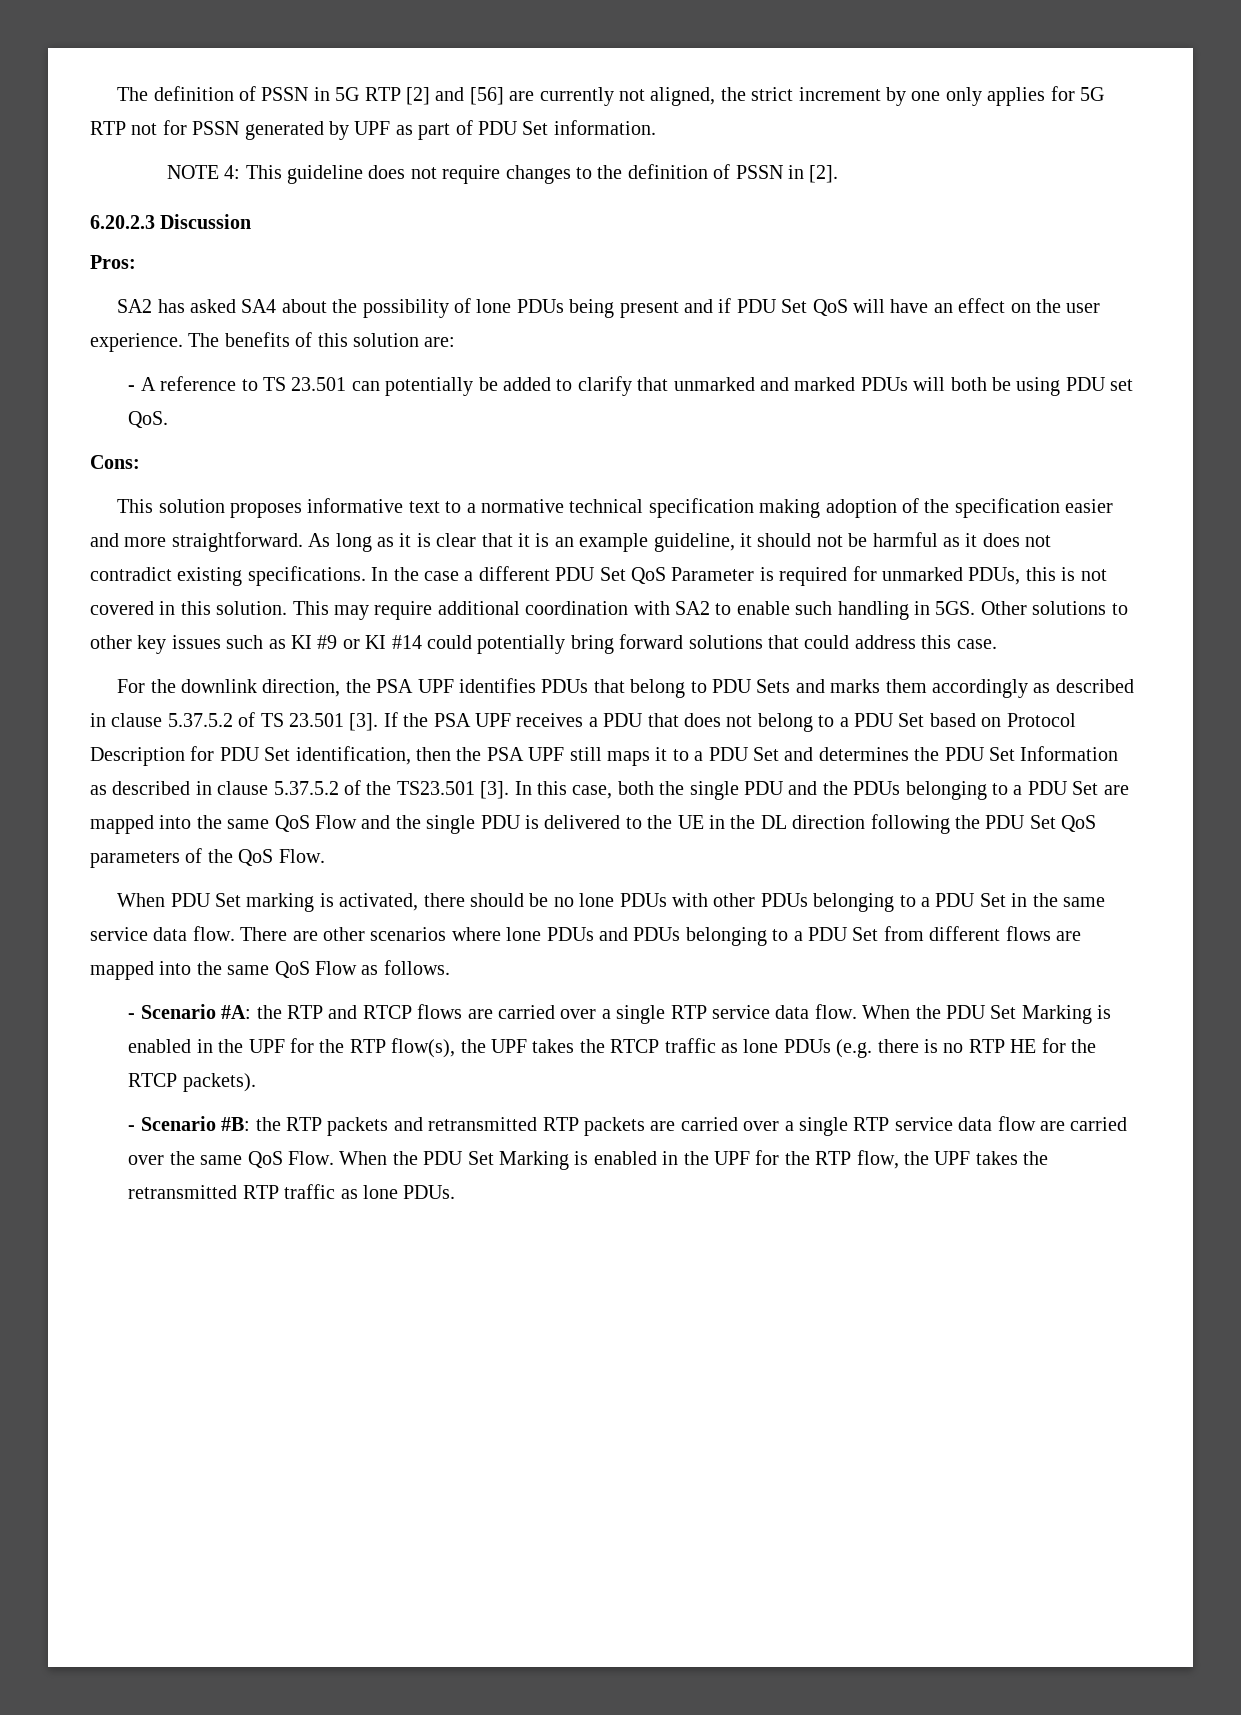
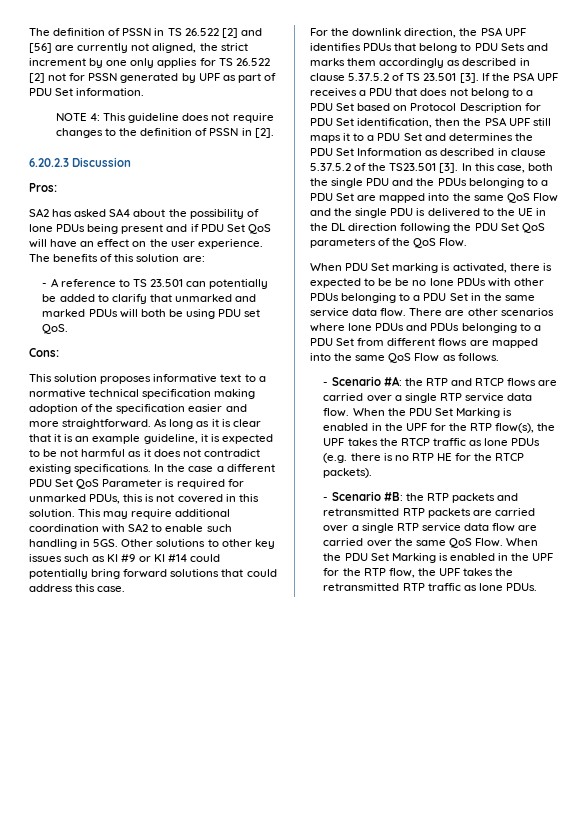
- The definition of PSSN in 5G RTP [2] and [56] are currently not aligned, the strict increment by one only applies for 5G RTP not for PSSN generated by UPF as part of PDU Set information.
+ The definition of PSSN in TS 26.522 [2] and [56] are currently not aligned, the strict increment by one only applies for TS 26.522 [2] not for PSSN generated by UPF as part of PDU Set information.
- As long as it is clear that it is an example guideline, it should not be harmful as it does not contradict existing specifications.
+ As long as it is clear that it is an example guideline, it is expected to be not harmful as it does not contradict existing specifications.
- When PDU Set marking is activated, there should be no lone PDUs with other PDUs belonging to a PDU Set in the same service data flow.
+ When PDU Set marking is activated, there is expected to be be no lone PDUs with other PDUs belonging to a PDU Set in the same service data flow.

